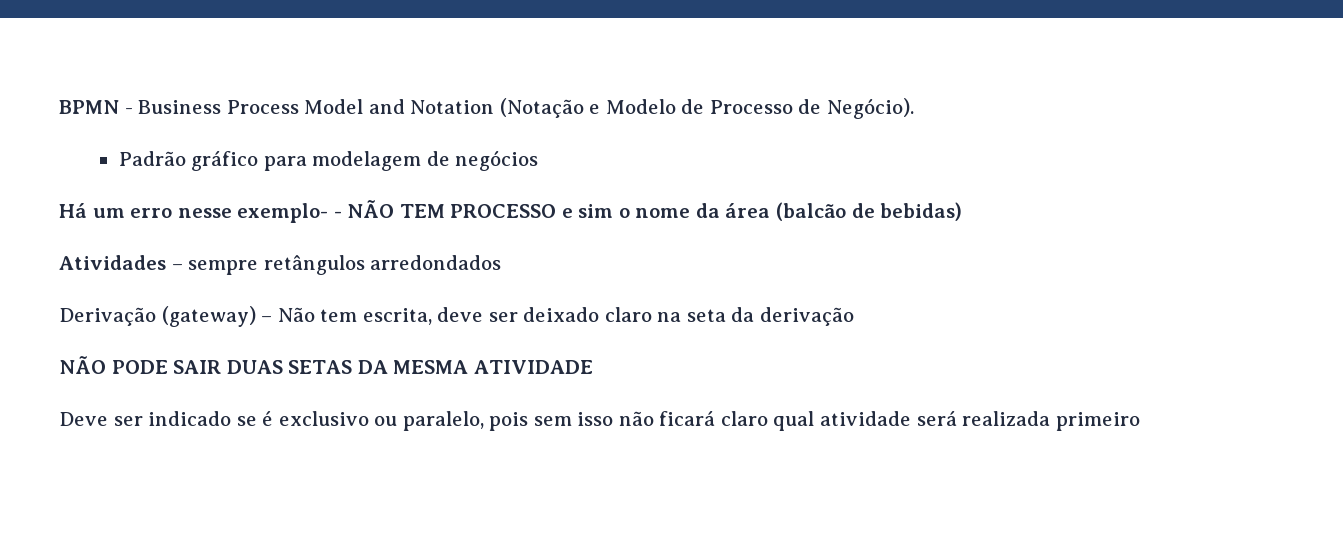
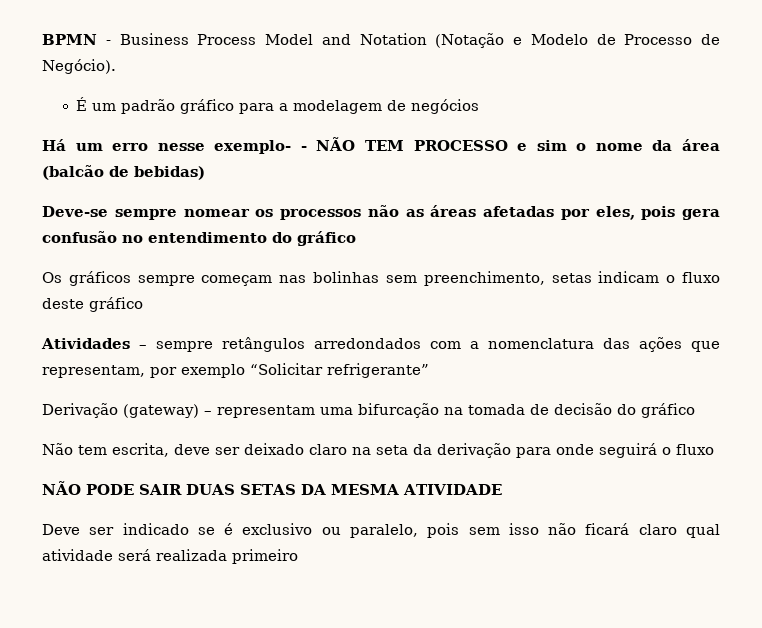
- Padrão gráfico para modelagem de negócios
+ É um padrão gráfico para a modelagem de negócios
+ Deve-se sempre nomear os processos não as áreas afetadas por eles, pois gera confusão no entendimento do gráfico
+ Os gráficos sempre começam nas bolinhas sem preenchimento, setas indicam o fluxo deste gráfico
- Atividades – sempre retângulos arredondados
- Derivação (gateway) – Não tem escrita, deve ser deixado claro na seta da derivação
+ Atividades – sempre retângulos arredondados com a nomenclatura das ações que representam, por exemplo “Solicitar refrigerante”
+ Derivação (gateway) – representam uma bifurcação na tomada de decisão do gráfico
+ Não tem escrita, deve ser deixado claro na seta da derivação para onde seguirá o fluxo

